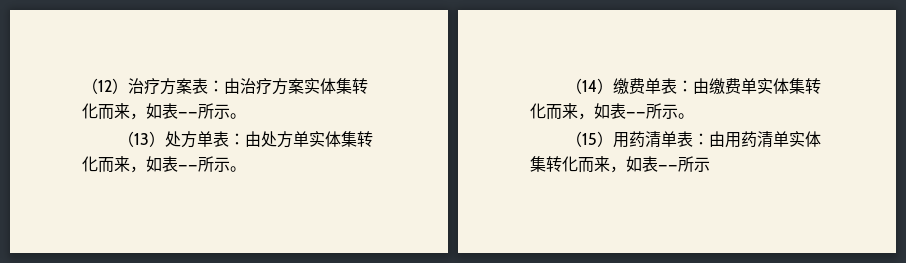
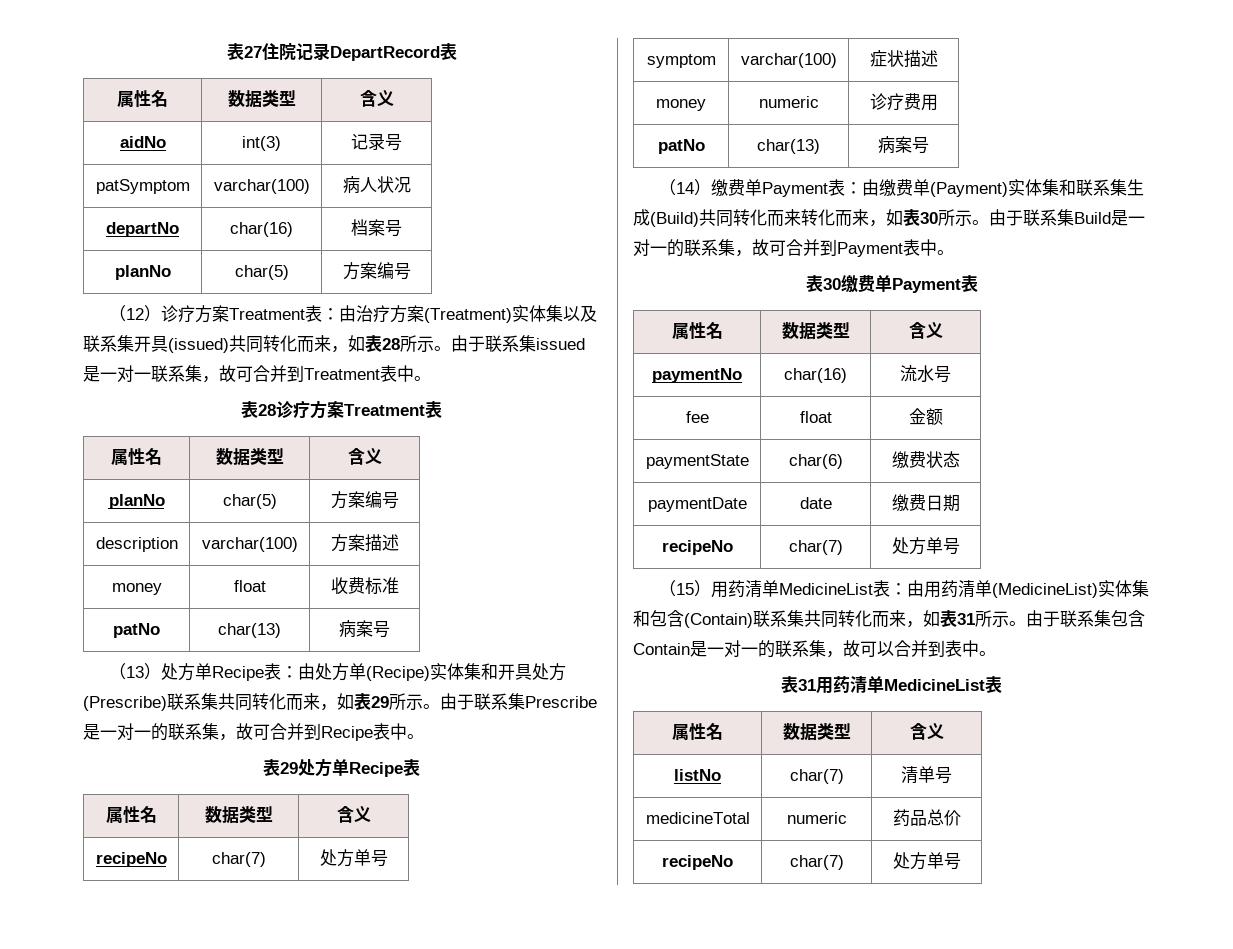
- （12）治疗方案表：由治疗方案实体集转化而来，如表——所示。
+ 表27住院记录DepartRecord表
+ 属性名 | 数据类型 | 含义
+ aidNo | int(3) | 记录号
+ patSymptom | varchar(100) | 病人状况
+ departNo | char(16) | 档案号
+ planNo | char(5) | 方案编号
+ （12）诊疗方案Treatment表：由治疗方案(Treatment)实体集以及联系集开具(issued)共同转化而来，如表28所示。由于联系集issued是一对一联系集，故可合并到Treatment表中。
+ 表28诊疗方案Treatment表
+ 属性名 | 数据类型 | 含义
+ planNo | char(5) | 方案编号
+ description | varchar(100) | 方案描述
+ money | float | 收费标准
+ patNo | char(13) | 病案号
- （13）处方单表：由处方单实体集转化而来，如表——所示。
+ （13）处方单Recipe表：由处方单(Recipe)实体集和开具处方(Prescribe)联系集共同转化而来，如表29所示。由于联系集Prescribe是一对一的联系集，故可合并到Recipe表中。
+ 表29处方单Recipe表
+ 属性名 | 数据类型 | 含义
+ recipeNo | char(7) | 处方单号
+ symptom | varchar(100) | 症状描述
+ money | numeric | 诊疗费用
+ patNo | char(13) | 病案号
- （14）缴费单表：由缴费单实体集转化而来，如表——所示。
+ （14）缴费单Payment表：由缴费单(Payment)实体集和联系集生成(Build)共同转化而来转化而来，如表30所示。由于联系集Build是一对一的联系集，故可合并到Payment表中。
+ 表30缴费单Payment表
+ 属性名 | 数据类型 | 含义
+ paymentNo | char(16) | 流水号
+ fee | float | 金额
+ paymentState | char(6) | 缴费状态
+ paymentDate | date | 缴费日期
+ recipeNo | char(7) | 处方单号
- （15）用药清单表：由用药清单实体集转化而来，如表——所示
+ （15）用药清单MedicineList表：由用药清单(MedicineList)实体集和包含(Contain)联系集共同转化而来，如表31所示。由于联系集包含Contain是一对一的联系集，故可以合并到表中。
+ 表31用药清单MedicineList表
+ 属性名 | 数据类型 | 含义
+ listNo | char(7) | 清单号
+ medicineTotal | numeric | 药品总价
+ recipeNo | char(7) | 处方单号

